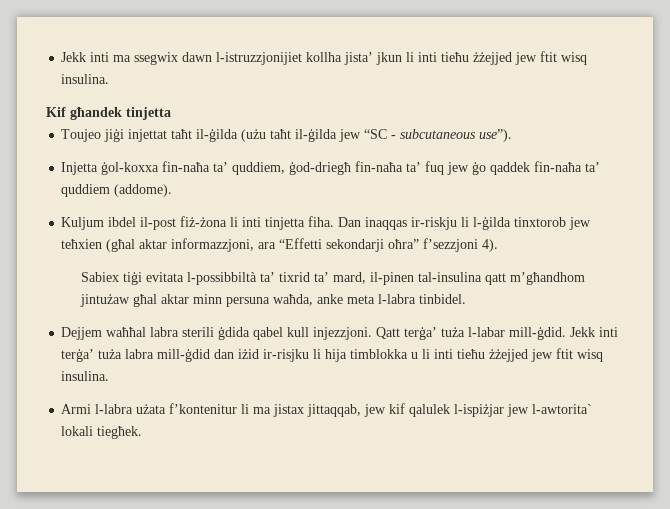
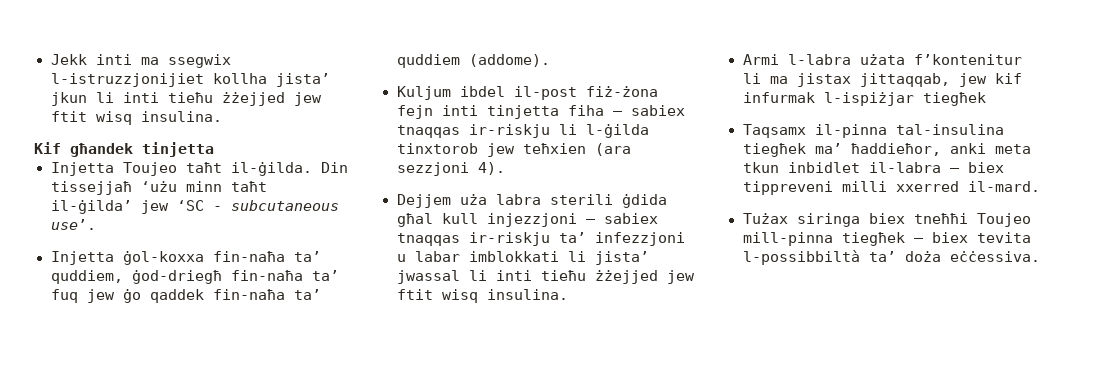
- Jekk inti ma ssegwix dawn l-istruzzjonijiet kollha jista’ jkun li inti tieħu żżejjed jew ftit wisq insulina.
+ Jekk inti ma ssegwix l-istruzzjonijiet kollha jista’ jkun li inti tieħu żżejjed jew ftit wisq insulina.
- Toujeo jiġi injettat taħt il-ġilda (użu taħt il-ġilda jew “SC - subcutaneous use”).
+ Injetta Toujeo taħt il-ġilda. Din tissejjaħ ‘użu minn taħt il-ġilda’ jew ‘SC - subcutaneous use’.
- Kuljum ibdel il-post fiż-żona li inti tinjetta fiha. Dan inaqqas ir-riskju li l-ġilda tinxtorob jew teħxien (għal aktar informazzjoni, ara “Effetti sekondarji oħra” f’sezzjoni 4).
- Sabiex tiġi evitata l-possibbiltà ta’ tixrid ta’ mard, il-pinen tal-insulina qatt m’għandhom jintużaw għal aktar minn persuna waħda, anke meta l-labra tinbidel.
+ Kuljum ibdel il-post fiż-żona fejn inti tinjetta fiha – sabiex tnaqqas ir-riskju li l-ġilda tinxtorob jew teħxien (ara sezzjoni 4).
- Dejjem waħħal labra sterili ġdida qabel kull injezzjoni. Qatt terġa’ tuża l-labar mill-ġdid. Jekk inti terġa’ tuża labra mill-ġdid dan iżid ir-risjku li hija timblokka u li inti tieħu żżejjed jew ftit wisq insulina.
+ Dejjem uża labra sterili ġdida għal kull injezzjoni – sabiex tnaqqas ir-riskju ta’ infezzjoni u labar imblokkati li jista’ jwassal li inti tieħu żżejjed jew ftit wisq insulina.
- Armi l-labra użata f’kontenitur li ma jistax jittaqqab, jew kif qalulek l-ispiżjar jew l-awtorita` lokali tiegħek.
+ Armi l-labra użata f’kontenitur li ma jistax jittaqqab, jew kif infurmak l-ispiżjar tiegħek
+ Taqsamx il-pinna tal-insulina tiegħek ma’ ħaddieħor, anki meta tkun inbidlet il-labra – biex tippreveni milli xxerred il-mard.
+ Tużax siringa biex tneħħi Toujeo mill-pinna tiegħek – biex tevita l-possibbiltà ta’ doża eċċessiva.

